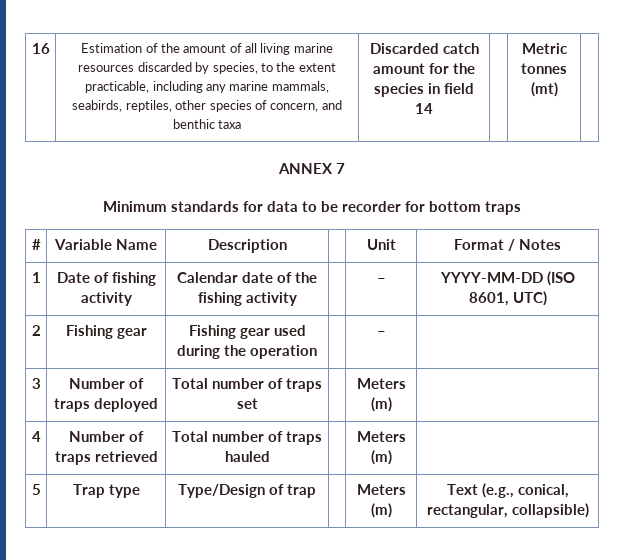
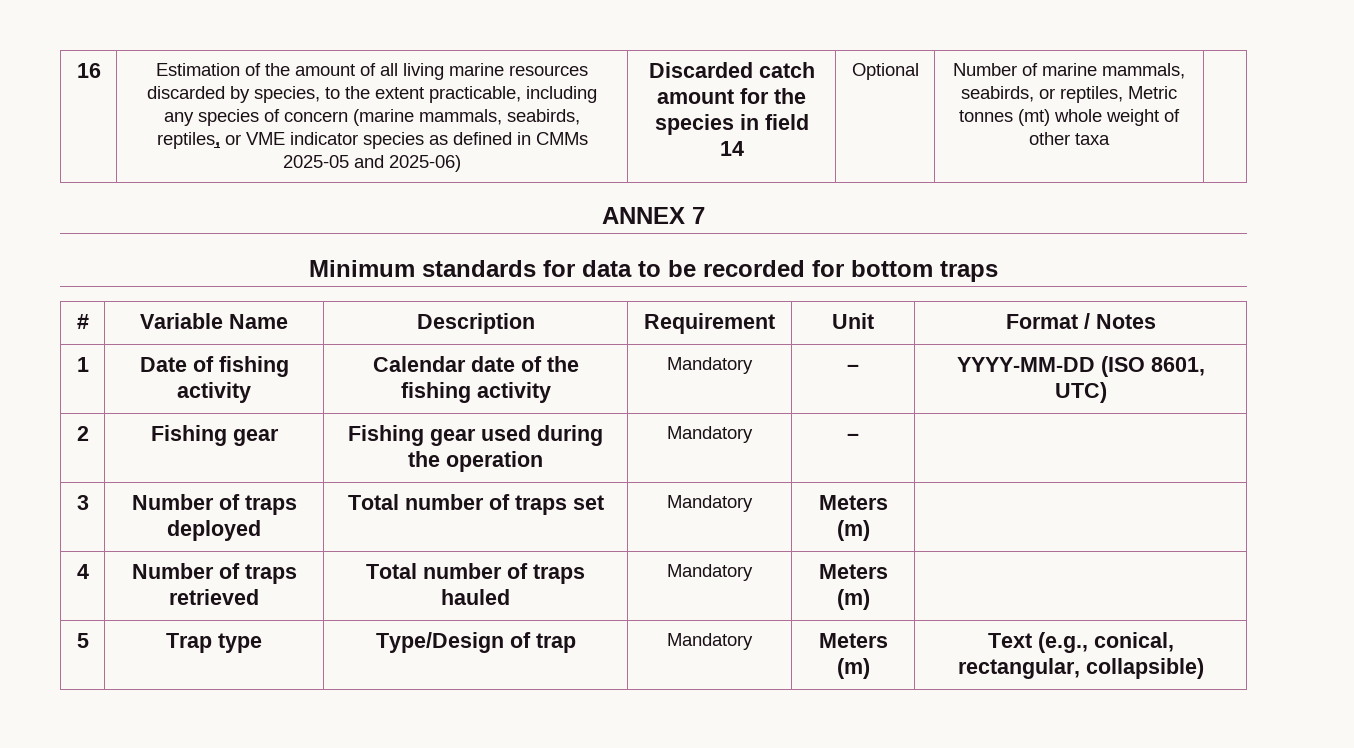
- Estimation of the amount of all living marine resources discarded by species, to the extent practicable, including any marine mammals, seabirds, reptiles, other species of concern, and benthic taxa
+ Estimation of the amount of all living marine resources discarded by species, to the extent practicable, including any species of concern (marine mammals, seabirds, reptiles, or VME indicator species as defined in CMMs 2025-05 and 2025-06)
- Metric tonnes (mt)
+ Optional | Number of marine mammals, seabirds, or reptiles, Metric tonnes (mt) whole weight of other taxa
- Minimum standards for data to be recorder for bottom traps
+ Minimum standards for data to be recorded for bottom traps
- # | Variable Name | Description | | Unit | Format / Notes
+ # | Variable Name | Description | Requirement | Unit | Format / Notes
- 1 | Date of fishing activity | Calendar date of the fishing activity | | – | YYYY-MM-DD (ISO 8601, UTC)
+ 1 | Date of fishing activity | Calendar date of the fishing activity | Mandatory | – | YYYY-MM-DD (ISO 8601, UTC)
- 2 | Fishing gear | Fishing gear used during the operation | | – |
+ 2 | Fishing gear | Fishing gear used during the operation | Mandatory | – |
- 3 | Number of traps deployed | Total number of traps set | | Meters (m) |
+ 3 | Number of traps deployed | Total number of traps set | Mandatory | Meters (m) |
- 4 | Number of traps retrieved | Total number of traps hauled | | Meters (m) |
+ 4 | Number of traps retrieved | Total number of traps hauled | Mandatory | Meters (m) |
- 5 | Trap type | Type/Design of trap | | Meters (m) | Text (e.g., conical, rectangular, collapsible)
+ 5 | Trap type | Type/Design of trap | Mandatory | Meters (m) | Text (e.g., conical, rectangular, collapsible)

